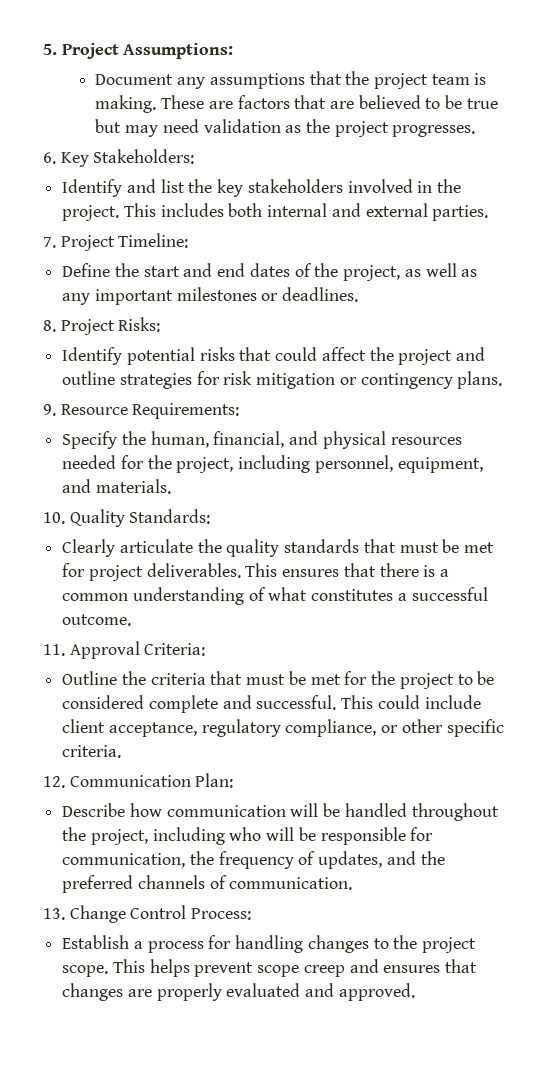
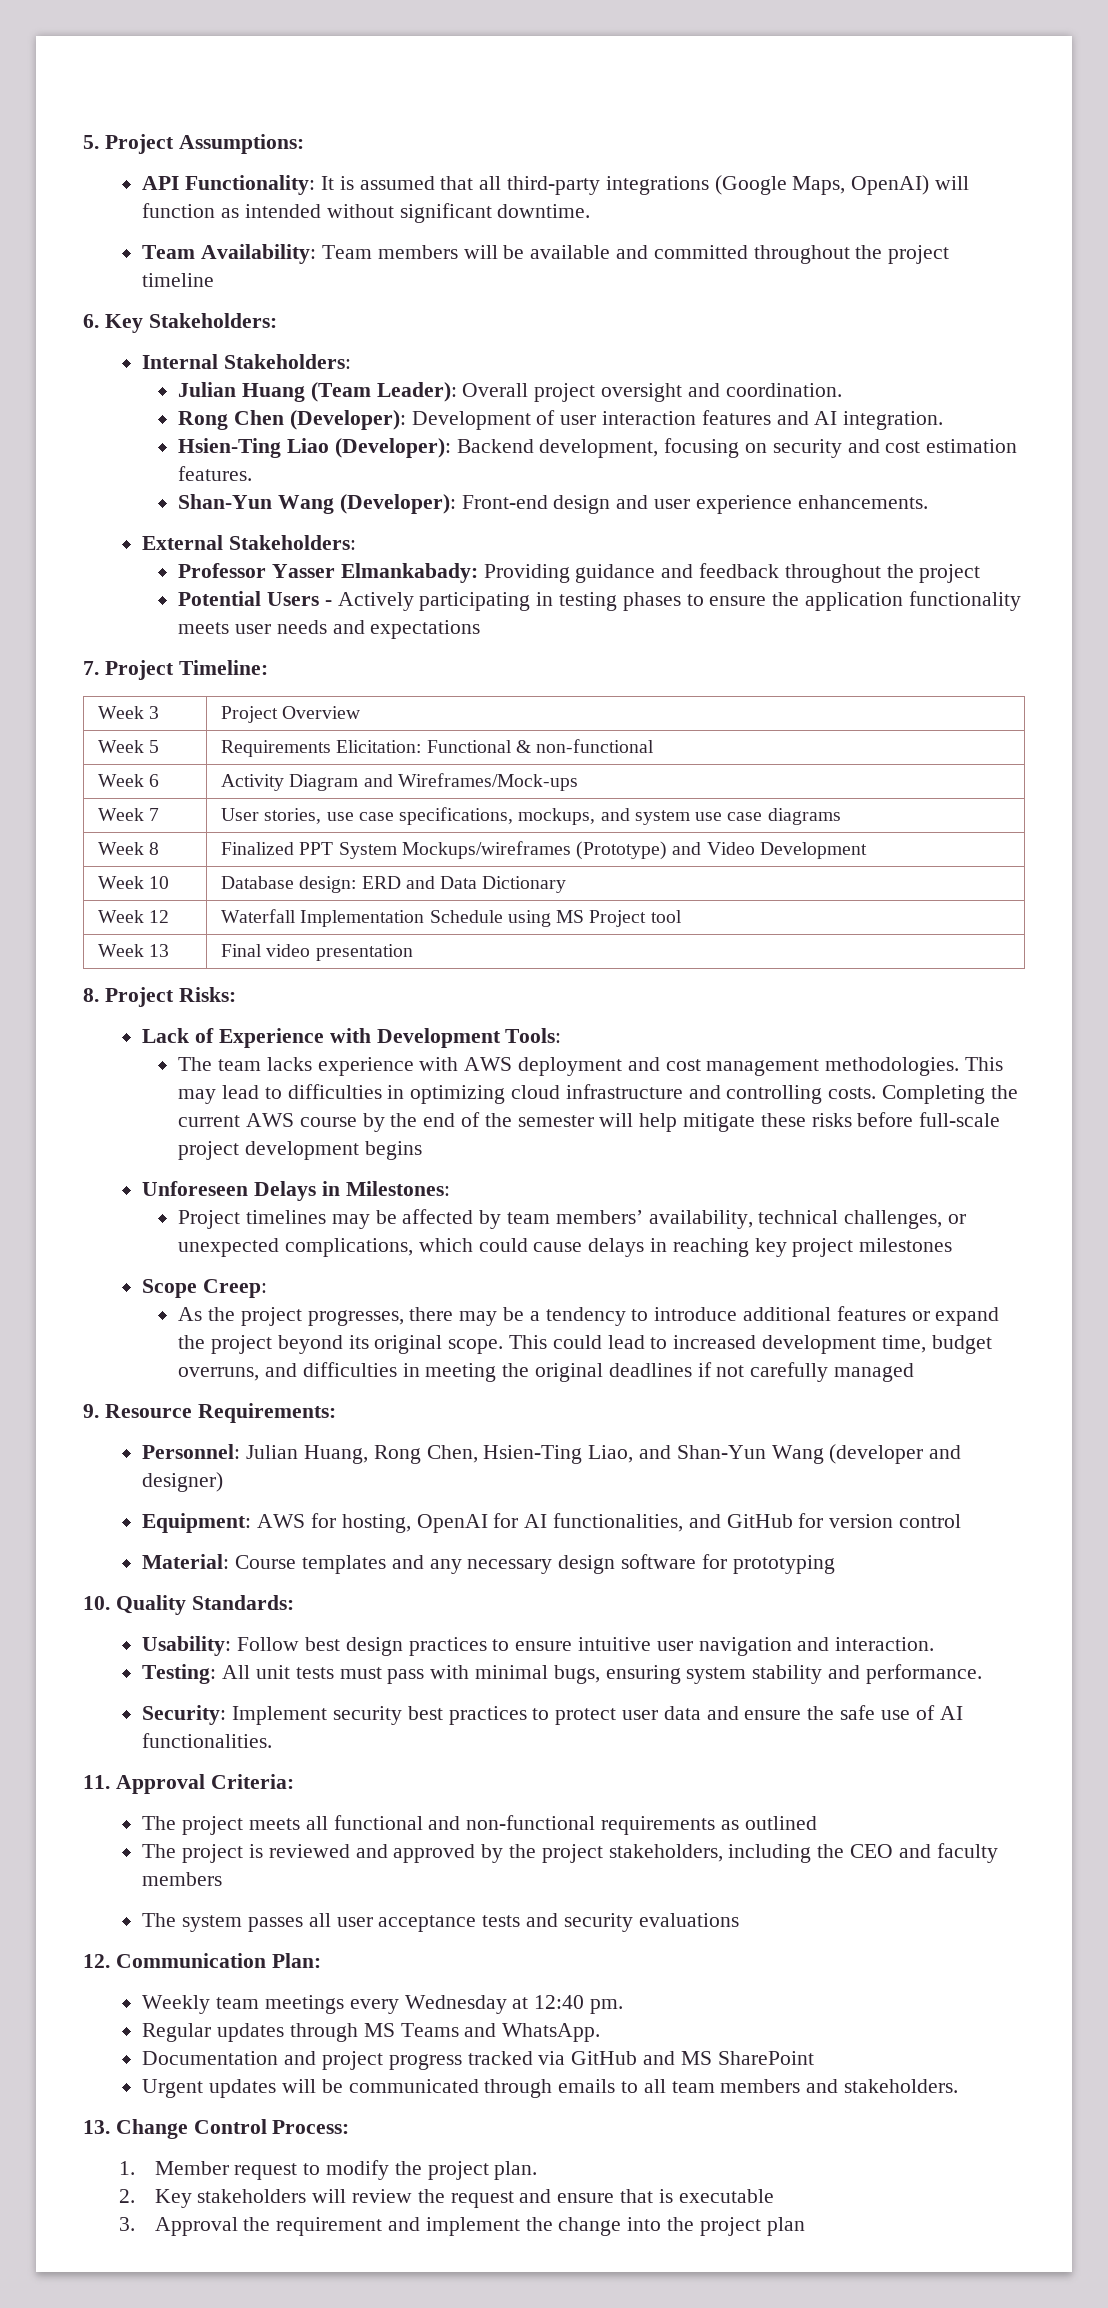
- Document any assumptions that the project team is making. These are factors that are believed to be true but may need validation as the project progresses.
+ API Functionality: It is assumed that all third-party integrations (Google Maps, OpenAI) will function as intended without significant downtime.
+ Team Availability: Team members will be available and committed throughout the project timeline
  6. Key Stakeholders:
- Identify and list the key stakeholders involved in the project. This includes both internal and external parties.
+ Internal Stakeholders:
+ Julian Huang (Team Leader): Overall project oversight and coordination.
+ Rong Chen (Developer): Development of user interaction features and AI integration.
+ Hsien-Ting Liao (Developer): Backend development, focusing on security and cost estimation features.
+ Shan-Yun Wang (Developer): Front-end design and user experience enhancements.
+ External Stakeholders:
+ Professor Yasser Elmankabady: Providing guidance and feedback throughout the project
+ Potential Users - Actively participating in testing phases to ensure the application functionality meets user needs and expectations
  7. Project Timeline:
- Define the start and end dates of the project, as well as any important milestones or deadlines.
+ Week 3 | Project Overview
+ Week 5 | Requirements Elicitation: Functional & non-functional
+ Week 6 | Activity Diagram and Wireframes/Mock-ups
+ Week 7 | User stories, use case specifications, mockups, and system use case diagrams
+ Week 8 | Finalized PPT System Mockups/wireframes (Prototype) and Video Development
+ Week 10 | Database design: ERD and Data Dictionary
+ Week 12 | Waterfall Implementation Schedule using MS Project tool
+ Week 13 | Final video presentation
  8. Project Risks:
- Identify potential risks that could affect the project and outline strategies for risk mitigation or contingency plans.
+ Lack of Experience with Development Tools:
+ The team lacks experience with AWS deployment and cost management methodologies. This may lead to difficulties in optimizing cloud infrastructure and controlling costs. Completing the current AWS course by the end of the semester will help mitigate these risks before full-scale project development begins
+ Unforeseen Delays in Milestones:
+ Project timelines may be affected by team members’ availability, technical challenges, or unexpected complications, which could cause delays in reaching key project milestones
+ Scope Creep:
+ As the project progresses, there may be a tendency to introduce additional features or expand the project beyond its original scope. This could lead to increased development time, budget overruns, and difficulties in meeting the original deadlines if not carefully managed
  9. Resource Requirements:
- Specify the human, financial, and physical resources needed for the project, including personnel, equipment, and materials.
+ Personnel: Julian Huang, Rong Chen, Hsien-Ting Liao, and Shan-Yun Wang (developer and designer)
+ Equipment: AWS for hosting, OpenAI for AI functionalities, and GitHub for version control
+ Material: Course templates and any necessary design software for prototyping
  10. Quality Standards:
- Clearly articulate the quality standards that must be met for project deliverables. This ensures that there is a common understanding of what constitutes a successful outcome.
+ Usability: Follow best design practices to ensure intuitive user navigation and interaction.
+ Testing: All unit tests must pass with minimal bugs, ensuring system stability and performance.
+ Security: Implement security best practices to protect user data and ensure the safe use of AI functionalities.
  11. Approval Criteria:
- Outline the criteria that must be met for the project to be considered complete and successful. This could include client acceptance, regulatory compliance, or other specific criteria.
+ The project meets all functional and non-functional requirements as outlined
+ The project is reviewed and approved by the project stakeholders, including the CEO and faculty members
+ The system passes all user acceptance tests and security evaluations
  12. Communication Plan:
- Describe how communication will be handled throughout the project, including who will be responsible for communication, the frequency of updates, and the preferred channels of communication.
+ Weekly team meetings every Wednesday at 12:40 pm.
+ Regular updates through MS Teams and WhatsApp.
+ Documentation and project progress tracked via GitHub and MS SharePoint
+ Urgent updates will be communicated through emails to all team members and stakeholders.
  13. Change Control Process:
- Establish a process for handling changes to the project scope. This helps prevent scope creep and ensures that changes are properly evaluated and approved.
+ 1. Member request to modify the project plan.
+ 2. Key stakeholders will review the request and ensure that is executable
+ 3. Approval the requirement and implement the change into the project plan

